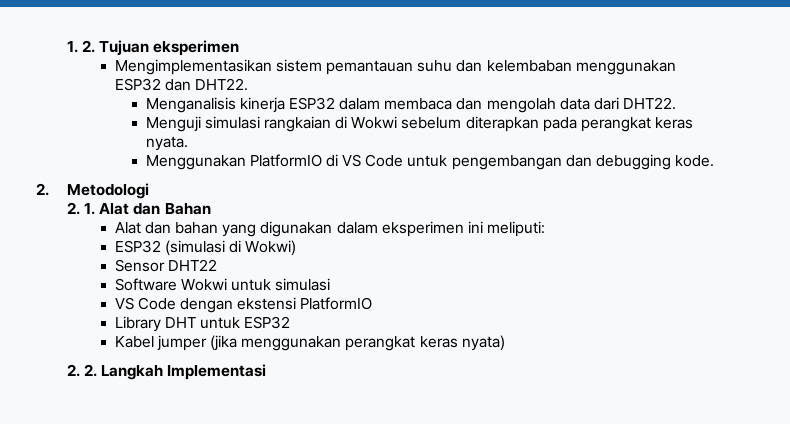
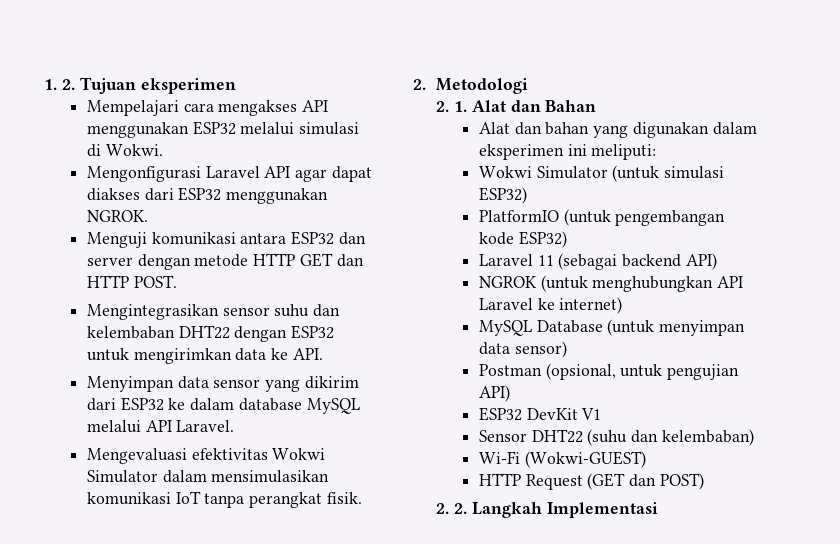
- Mengimplementasikan sistem pemantauan suhu dan kelembaban menggunakan ESP32 dan DHT22.
- Menganalisis kinerja ESP32 dalam membaca dan mengolah data dari DHT22.
- Menguji simulasi rangkaian di Wokwi sebelum diterapkan pada perangkat keras nyata.
- Menggunakan PlatformIO di VS Code untuk pengembangan dan debugging kode.
+ Mempelajari cara mengakses API menggunakan ESP32 melalui simulasi di Wokwi.
+ Mengonfigurasi Laravel API agar dapat diakses dari ESP32 menggunakan NGROK.
+ Menguji komunikasi antara ESP32 dan server dengan metode HTTP GET dan HTTP POST.
+ Mengintegrasikan sensor suhu dan kelembaban DHT22 dengan ESP32 untuk mengirimkan data ke API.
+ Menyimpan data sensor yang dikirim dari ESP32 ke dalam database MySQL melalui API Laravel.
+ Mengevaluasi efektivitas Wokwi Simulator dalam mensimulasikan komunikasi IoT tanpa perangkat fisik.
- ESP32 (simulasi di Wokwi)
- Sensor DHT22
- Software Wokwi untuk simulasi
- VS Code dengan ekstensi PlatformIO
- Library DHT untuk ESP32
- Kabel jumper (jika menggunakan perangkat keras nyata)
+ Wokwi Simulator (untuk simulasi ESP32)
+ PlatformIO (untuk pengembangan kode ESP32)
+ Laravel 11 (sebagai backend API)
+ NGROK (untuk menghubungkan API Laravel ke internet)
+ MySQL Database (untuk menyimpan data sensor)
+ Postman (opsional, untuk pengujian API)
+ ESP32 DevKit V1
+ Sensor DHT22 (suhu dan kelembaban)
+ Wi-Fi (Wokwi-GUEST)
+ HTTP Request (GET dan POST)

